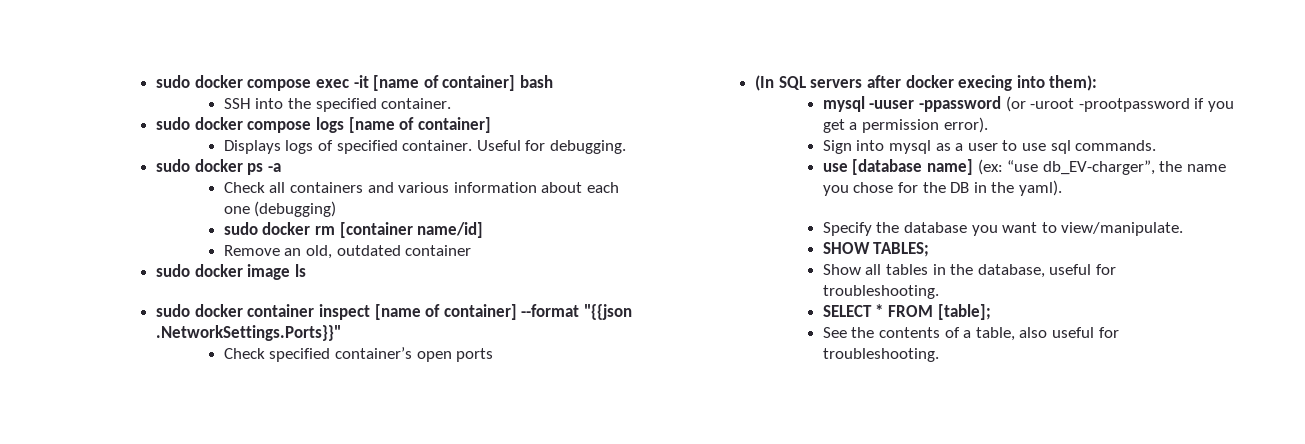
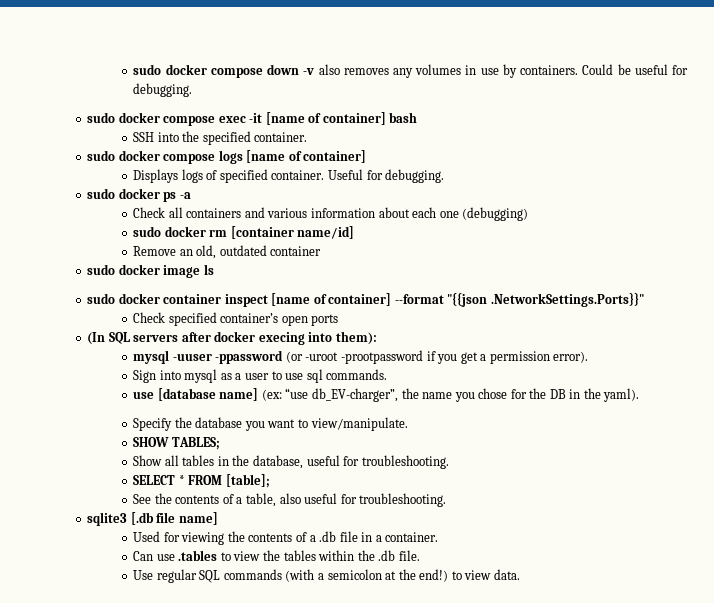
+ sudo docker compose down -v also removes any volumes in use by containers. Could be useful for debugging.
+ sqlite3 [.db file name]
+ Used for viewing the contents of a .db file in a container.
+ Can use .tables to view the tables within the .db file.
+ Use regular SQL commands (with a semicolon at the end!) to view data.

